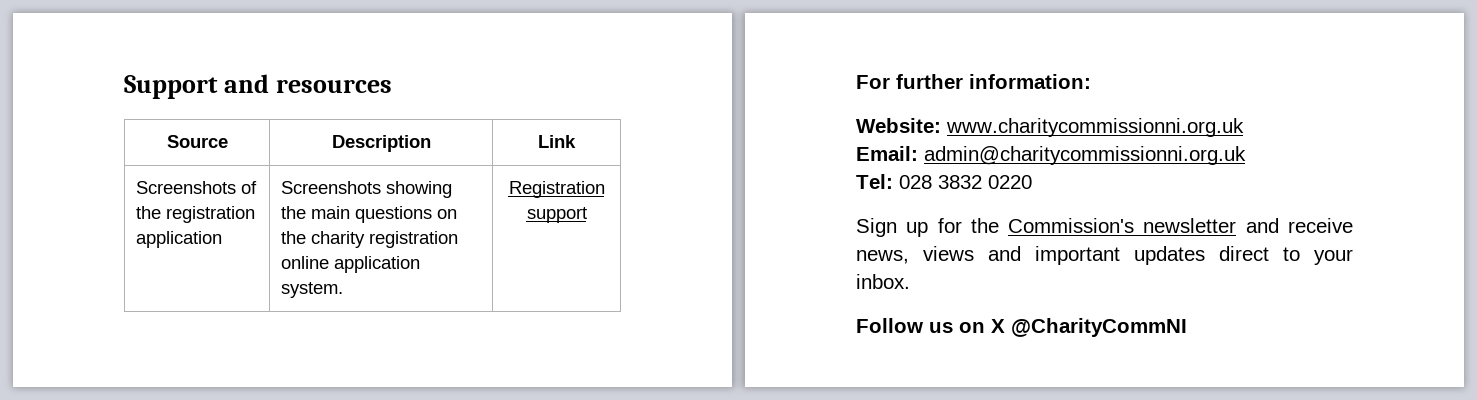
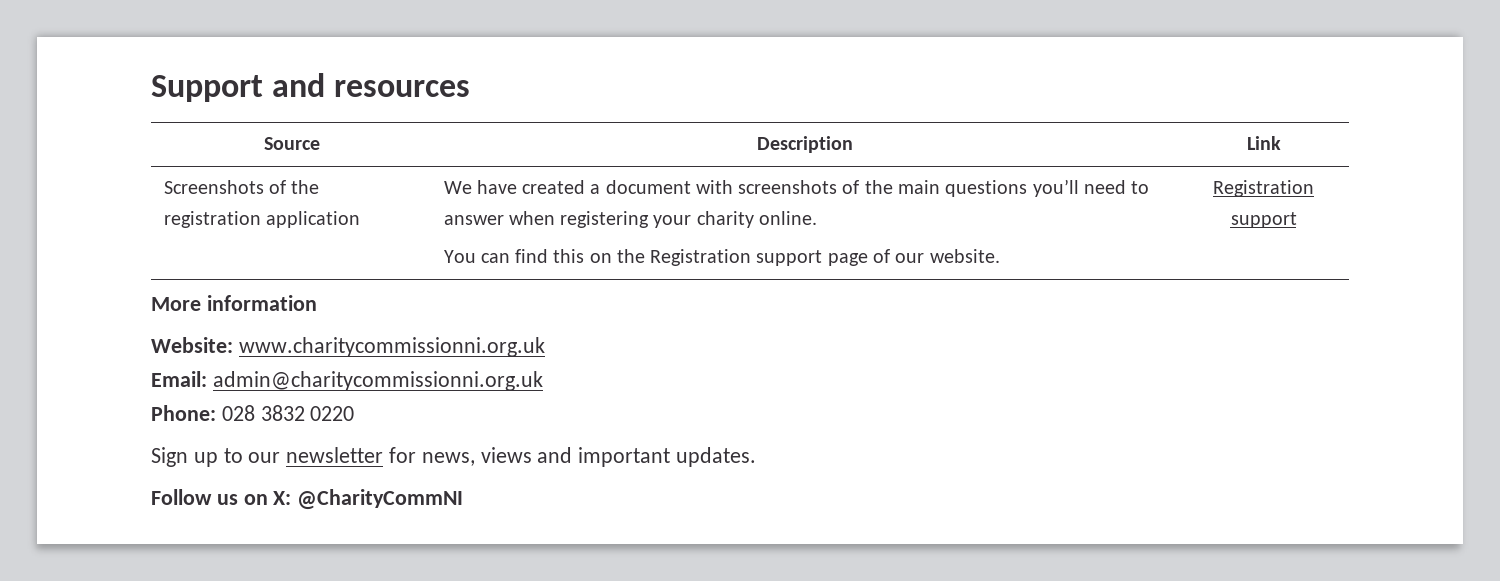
- Screenshots of the registration application | Screenshots showing the main questions on the charity registration online application system. | Registration support
+ Screenshots of the registration application | We have created a document with screenshots of the main questions you’ll need to answer when registering your charity online.
+ You can find this on the Registration support page of our website. | Registration support
- For further information:
+ More information
- Tel: 028 3832 0220
+ Phone: 028 3832 0220
- Sign up for the Commission's newsletter and receive news, views and important updates direct to your inbox.
+ Sign up to our newsletter for news, views and important updates.
- Follow us on X @CharityCommNI
+ Follow us on X: @CharityCommNI

